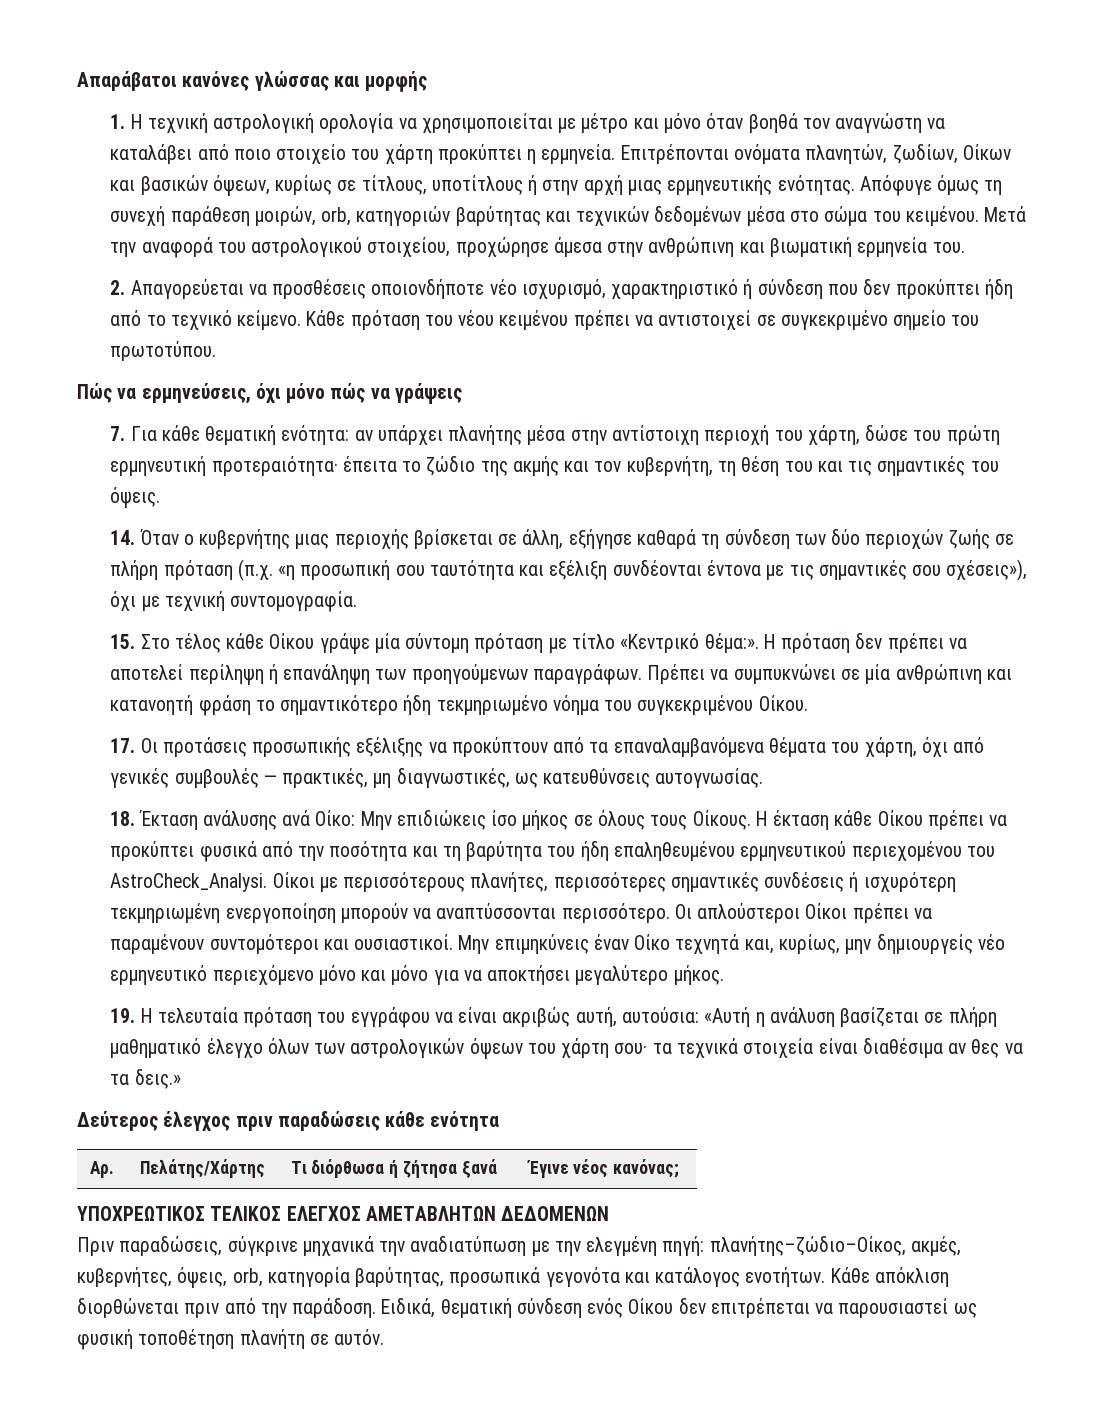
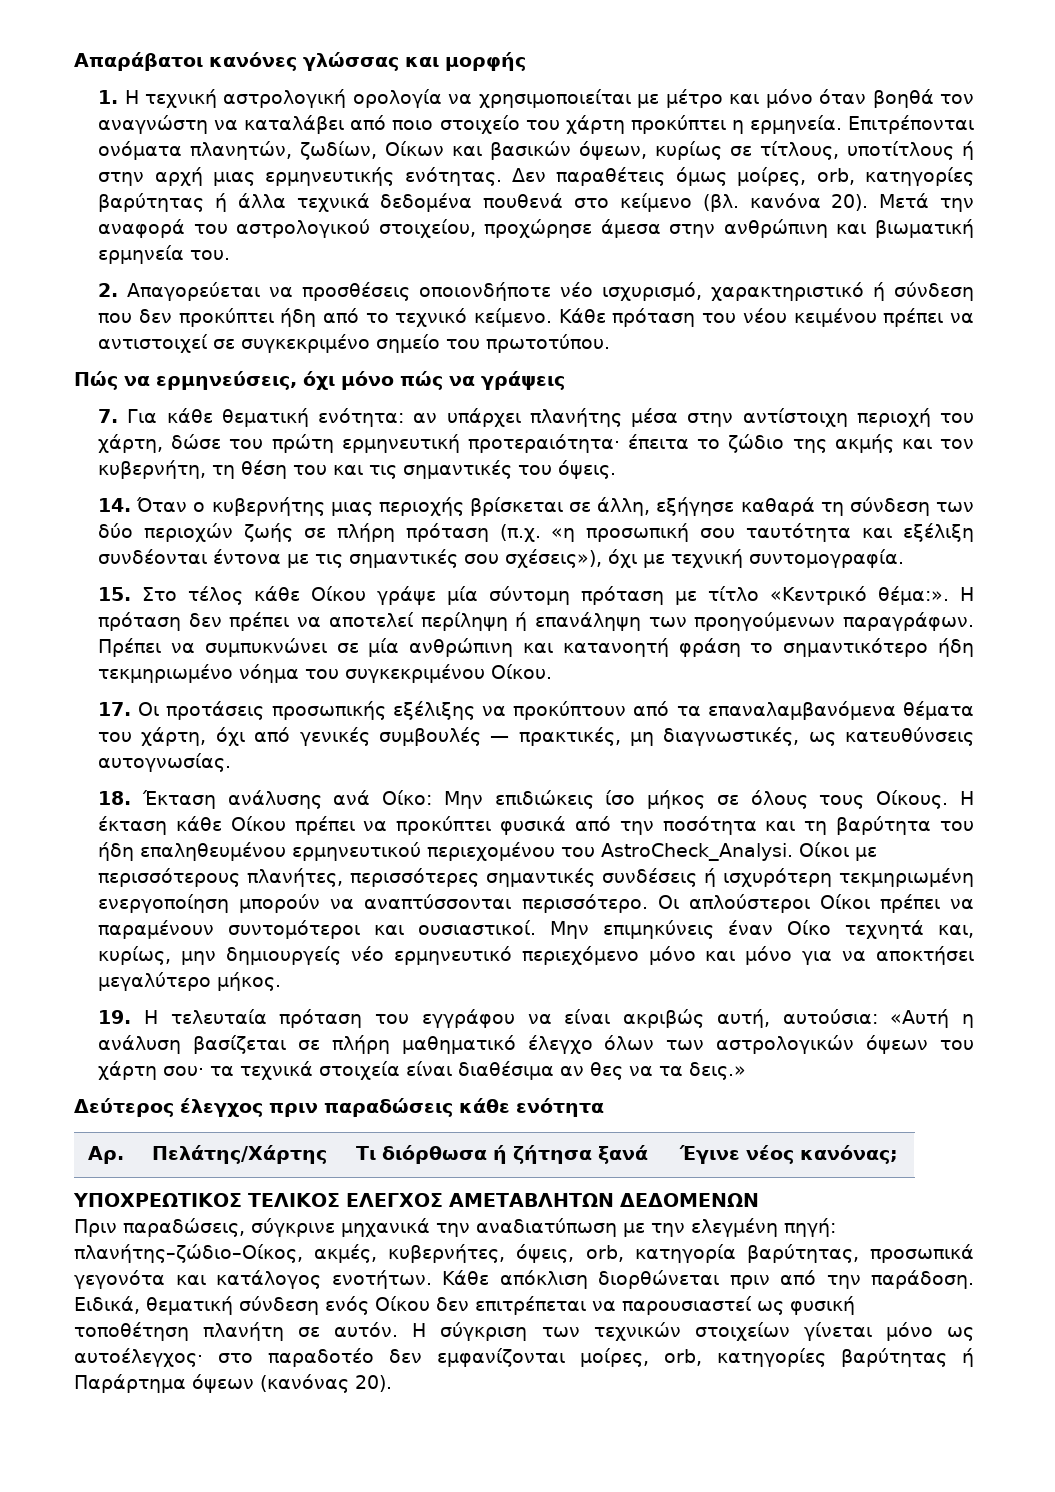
- Απόφυγε όμως τη συνεχή παράθεση μοιρών, orb, κατηγοριών βαρύτητας και τεχνικών δεδομένων μέσα στο σώμα του κειμένου.
+ Δεν παραθέτεις όμως μοίρες, orb, κατηγορίες βαρύτητας ή άλλα τεχνικά δεδομένα πουθενά στο κείμενο (βλ. κανόνα 20).
+ Η σύγκριση των τεχνικών στοιχείων γίνεται μόνο ως αυτοέλεγχος· στο παραδοτέο δεν εμφανίζονται μοίρες, orb, κατηγορίες βαρύτητας ή Παράρτημα όψεων (κανόνας 20).

